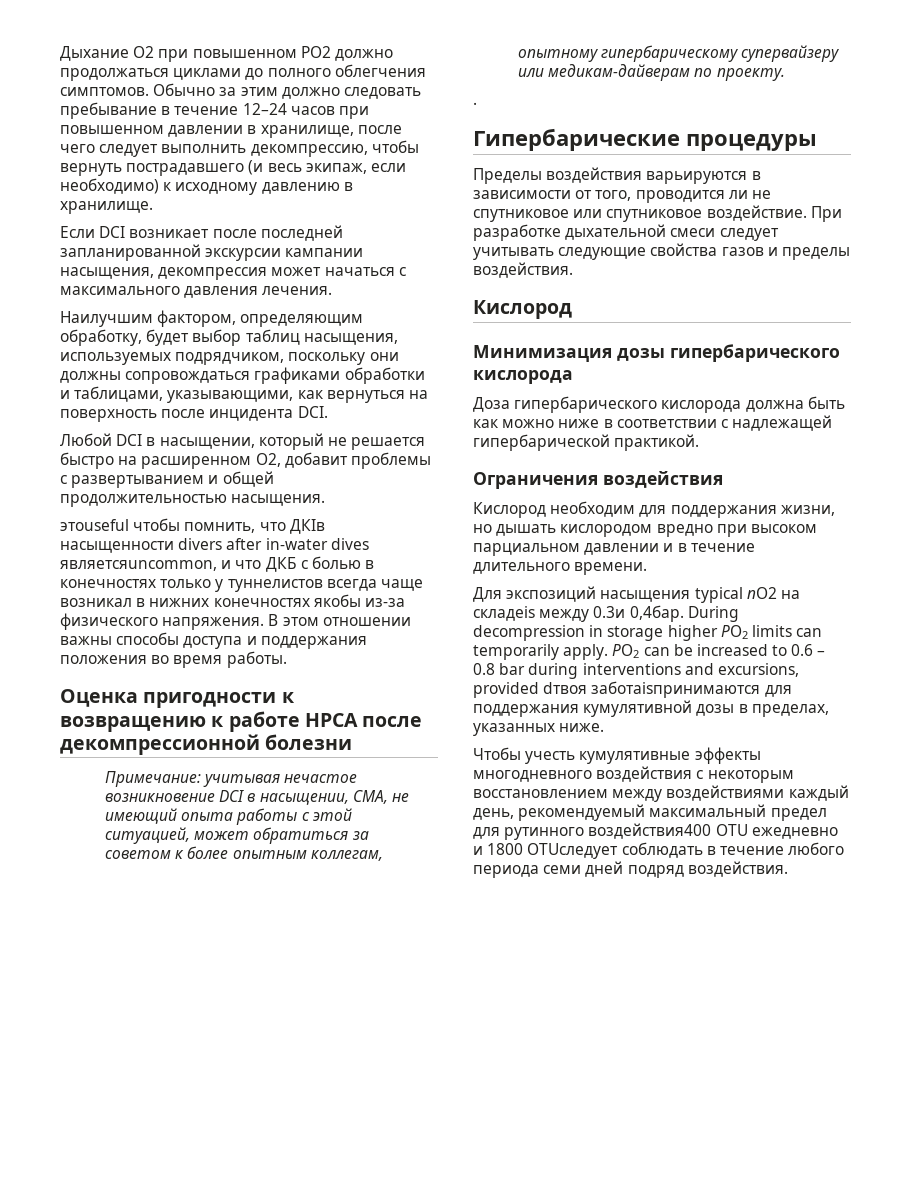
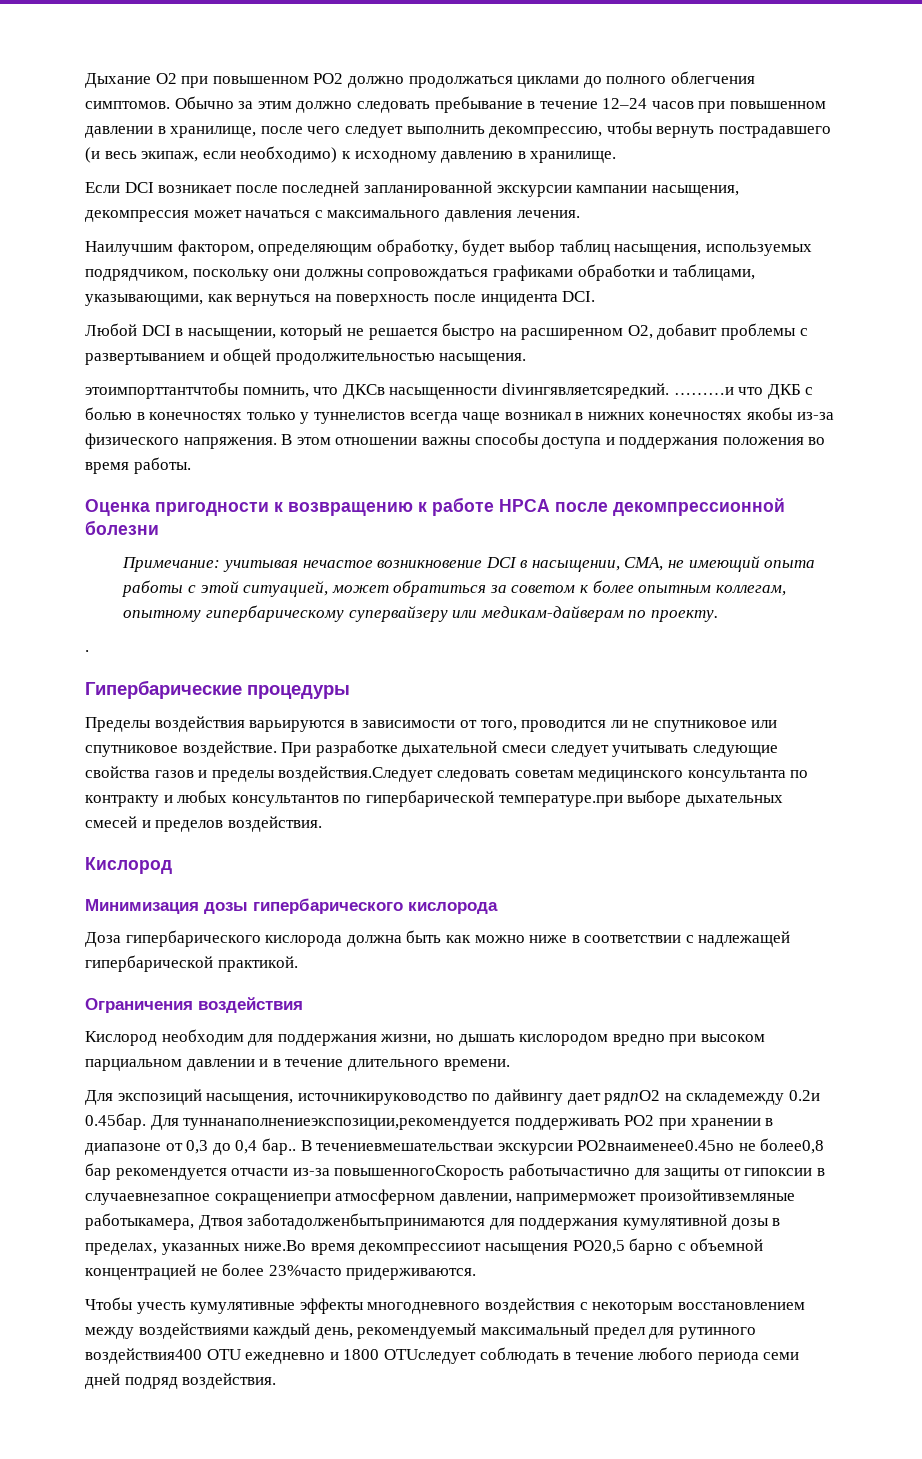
- этоuseful чтобы помнить, что ДКIв насыщенности divers after in-water dives являетсяuncommon, и что ДКБ с болью в конечностях только у туннелистов всегда чаще возникал в нижних конечностях якобы из-за физического напряжения.
+ этоимпорттантчтобы помнить, что ДКСв насыщенности divингявляетсяредкий. ………и что ДКБ с болью в конечностях только у туннелистов всегда чаще возникал в нижних конечностях якобы из-за физического напряжения.
- При разработке дыхательной смеси следует учитывать следующие свойства газов и пределы воздействия.
+ При разработке дыхательной смеси следует учитывать следующие свойства газов и пределы воздействия.Следует следовать советам медицинского консультанта по контракту и любых консультантов по гипербарической температуре.при выборе дыхательных смесей и пределов воздействия.
- Для экспозиций насыщения typical пО2 на складеis между 0.3и 0,4бар. During decompression in storage higher PO2 limits can temporarily apply. PO2 can be increased to 0.6 – 0.8 bar during interventions and excursions, provided dтвоя заботаisпринимаются для поддержания кумулятивной дозы в пределах, указанных ниже.
+ Для экспозиций насыщения, источникируководство по дайвингу дает рядпО2 на складемежду 0.2и 0.45бар. Для туннанаполнениеэкспозиции,рекомендуется поддерживать PO2 при хранении в диапазоне от 0,3 до 0,4 бар.. В течениевмешательстваи экскурсии PO2внаименее0.45но не более0,8 бар рекомендуется отчасти из-за повышенногоСкорость работычастично для защиты от гипоксии в случаевнезапное сокращениепри атмосферном давлении, напримерможет произойтивземляные работыкамера, Дтвоя заботадолженбытьпринимаются для поддержания кумулятивной дозы в пределах, указанных ниже.Во время декомпрессииот насыщения PO20,5 барно с объемной концентрацией не более 23%часто придерживаются.

